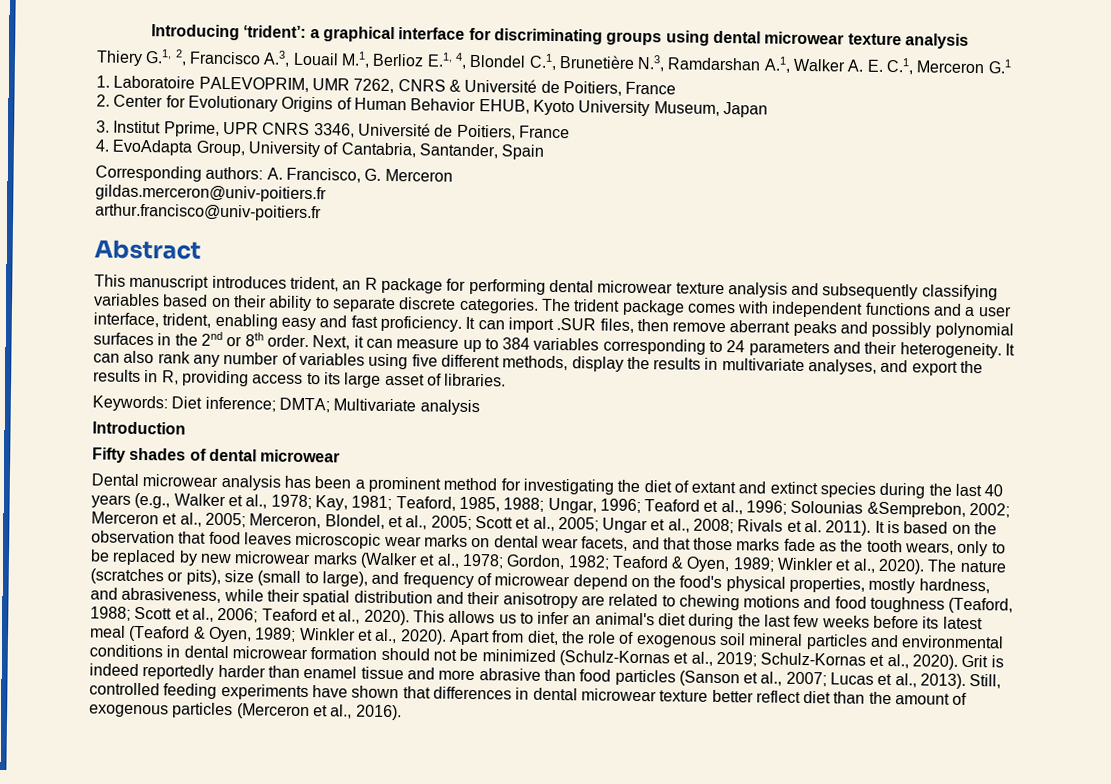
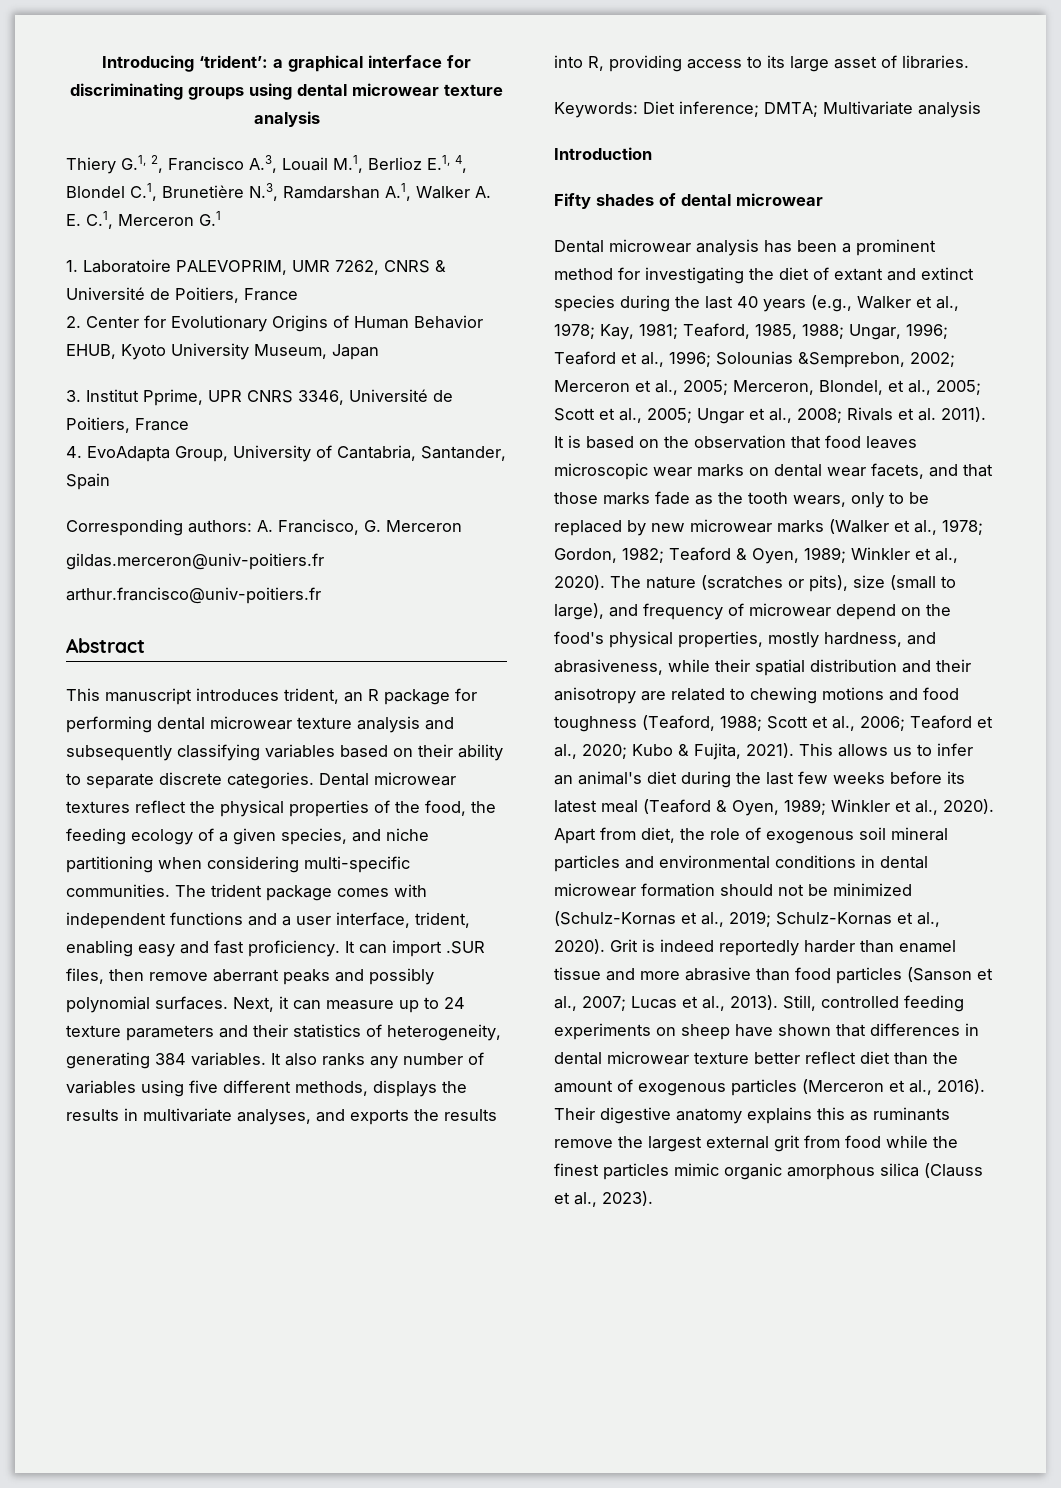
+ Dental microwear textures reflect the physical properties of the food, the feeding ecology of a given species, and niche partitioning when considering multi-specific communities.
- It can import .SUR files, then remove aberrant peaks and possibly polynomial surfaces in the 2nd or 8th order.
+ It can import .SUR files, then remove aberrant peaks and possibly polynomial surfaces.
- Next, it can measure up to 384 variables corresponding to 24 parameters and their heterogeneity. It can also rank any number of variables using five different methods, display the results in multivariate analyses, and export the results in R, providing access to its large asset of libraries.
+ Next, it can measure up to 24 texture parameters and their statistics of heterogeneity, generating 384 variables. It also ranks any number of variables using five different methods, displays the results in multivariate analyses, and exports the results into R, providing access to its large asset of libraries.
- The nature (scratches or pits), size (small to large), and frequency of microwear depend on the food's physical properties, mostly hardness, and abrasiveness, while their spatial distribution and their anisotropy are related to chewing motions and food toughness (Teaford, 1988; Scott et al., 2006; Teaford et al., 2020).
+ The nature (scratches or pits), size (small to large), and frequency of microwear depend on the food's physical properties, mostly hardness, and abrasiveness, while their spatial distribution and their anisotropy are related to chewing motions and food toughness (Teaford, 1988; Scott et al., 2006; Teaford et al., 2020; Kubo & Fujita, 2021).
- Still, controlled feeding experiments have shown that differences in dental microwear texture better reflect diet than the amount of exogenous particles (Merceron et al., 2016).
+ Still, controlled feeding experiments on sheep have shown that differences in dental microwear texture better reflect diet than the amount of exogenous particles (Merceron et al., 2016).
+ Their digestive anatomy explains this as ruminants remove the largest external grit from food while the finest particles mimic organic amorphous silica (Clauss et al., 2023).

